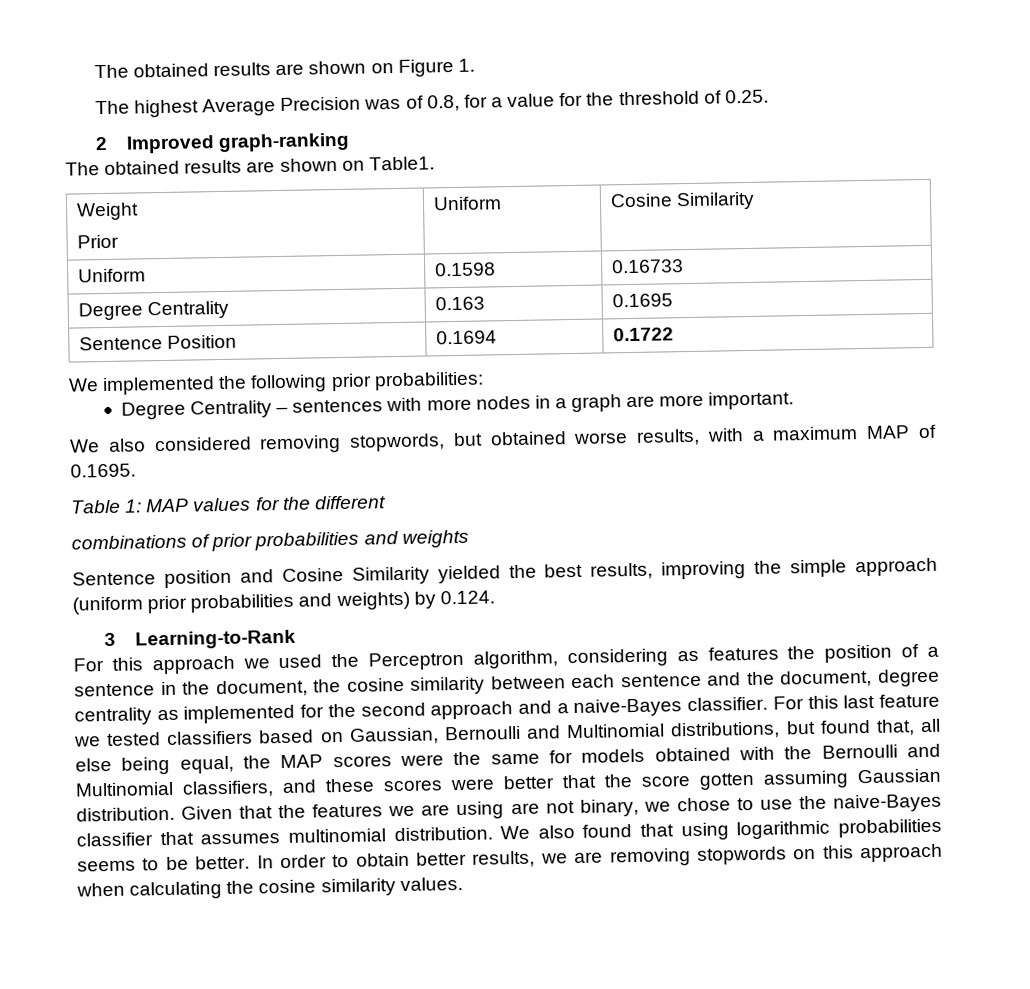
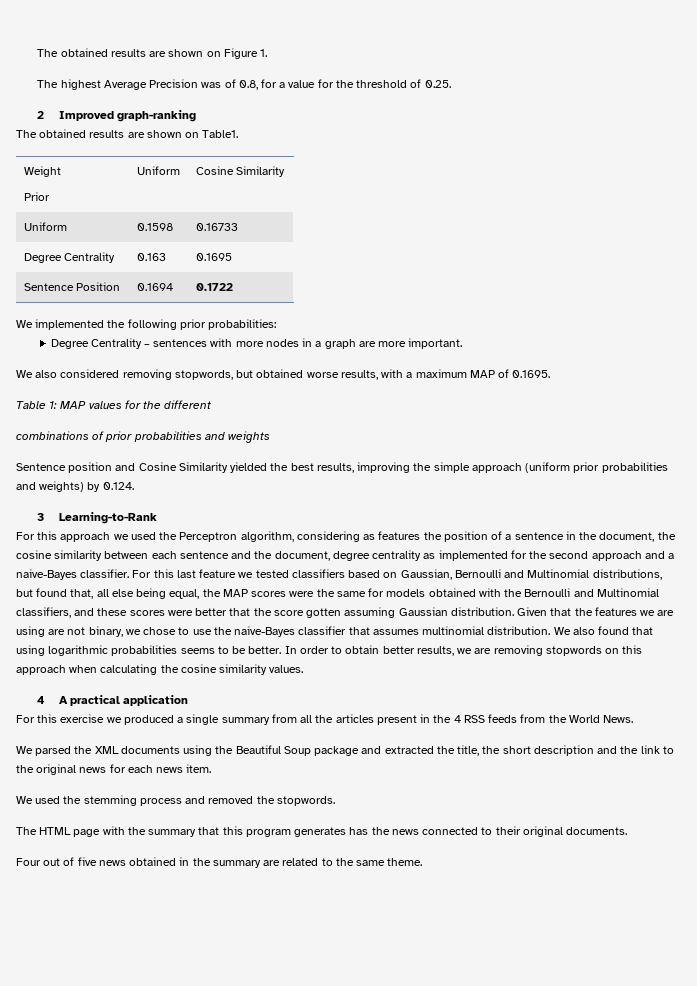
+ 4 A practical application
+ For this exercise we produced a single summary from all the articles present in the 4 RSS feeds from the World News.
+ We parsed the XML documents using the Beautiful Soup package and extracted the title, the short description and the link to the original news for each news item.
+ We used the stemming process and removed the stopwords.
+ The HTML page with the summary that this program generates has the news connected to their original documents.
+ Four out of five news obtained in the summary are related to the same theme.

